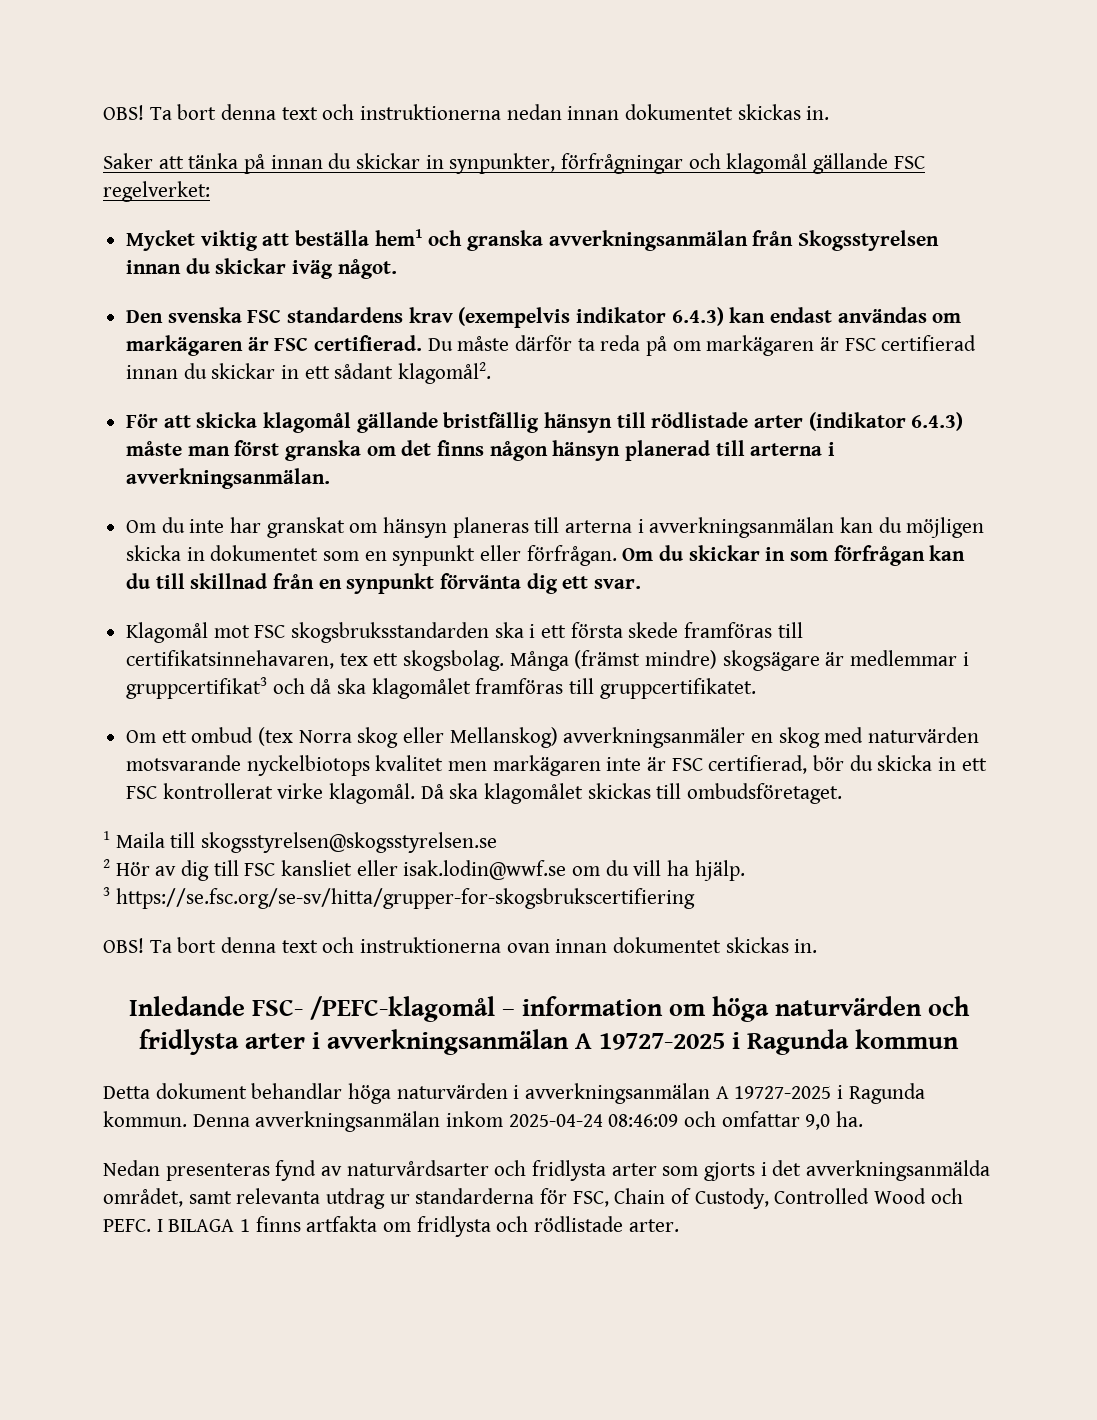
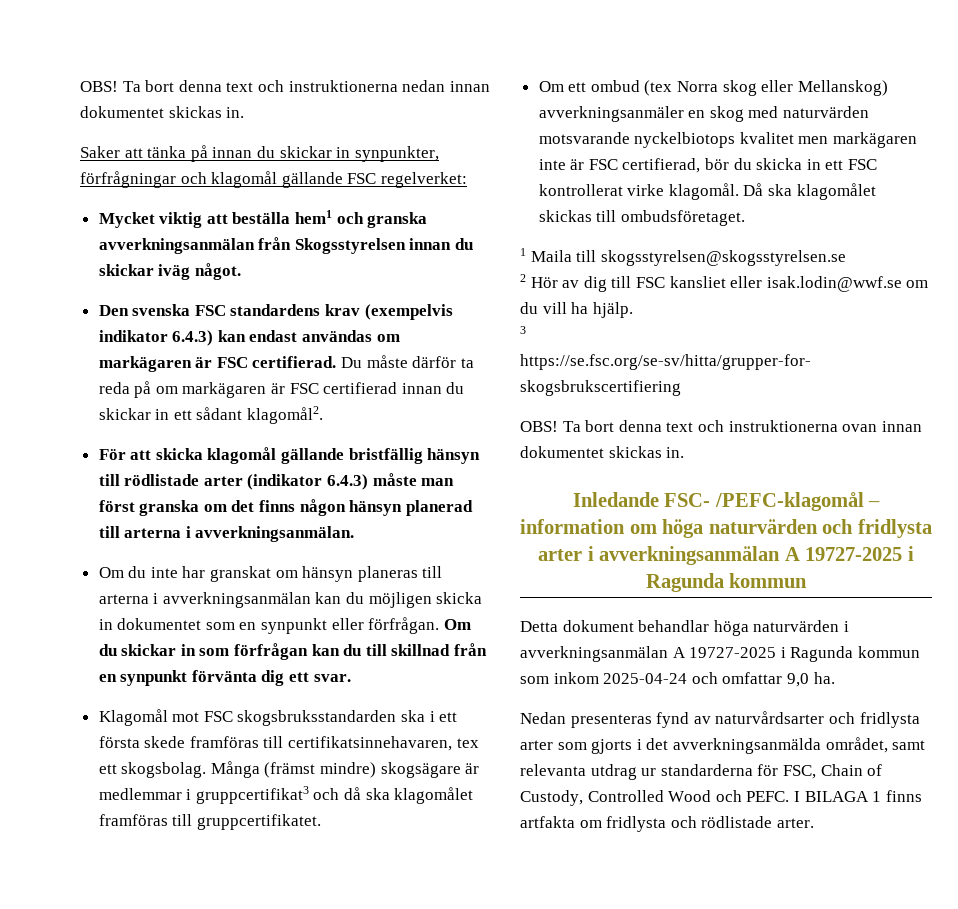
- Detta dokument behandlar höga naturvärden i avverkningsanmälan A 19727-2025 i Ragunda kommun. Denna avverkningsanmälan inkom 2025-04-24 08:46:09 och omfattar 9,0 ha.
+ Detta dokument behandlar höga naturvärden i avverkningsanmälan A 19727-2025 i Ragunda kommun som inkom 2025-04-24 och omfattar 9,0 ha.

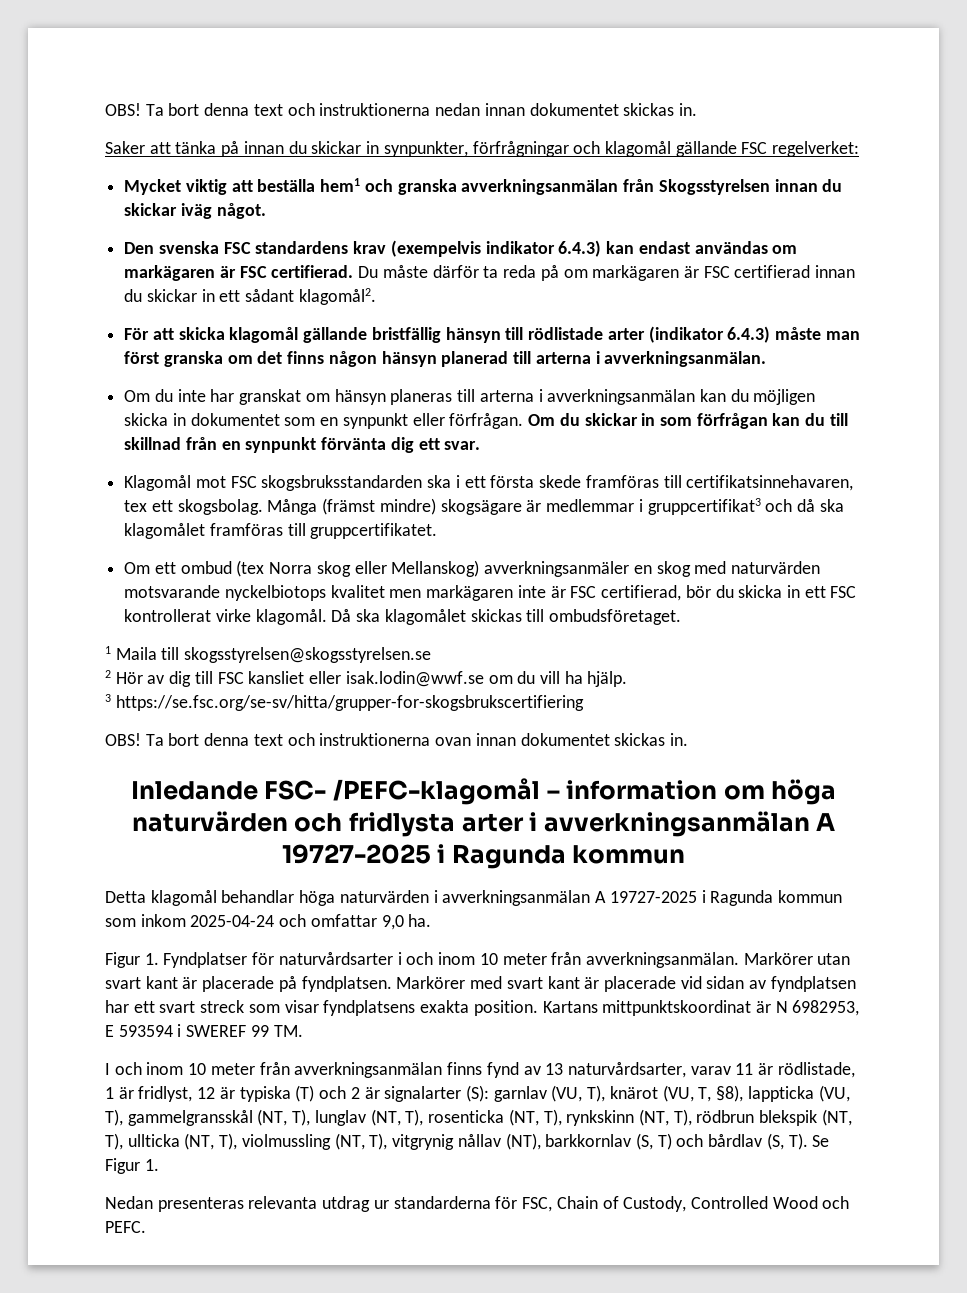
- Detta dokument behandlar höga naturvärden i avverkningsanmälan A 19727-2025 i Ragunda kommun som inkom 2025-04-24 och omfattar 9,0 ha.
+ Detta klagomål behandlar höga naturvärden i avverkningsanmälan A 19727-2025 i Ragunda kommun som inkom 2025-04-24 och omfattar 9,0 ha.
- Nedan presenteras fynd av naturvårdsarter och fridlysta arter som gjorts i det avverkningsanmälda området, samt relevanta utdrag ur standarderna för FSC, Chain of Custody, Controlled Wood och PEFC. I BILAGA 1 finns artfakta om fridlysta och rödlistade arter.
+ Figur 1. Fyndplatser för naturvårdsarter i och inom 10 meter från avverkningsanmälan. Markörer utan svart kant är placerade på fyndplatsen. Markörer med svart kant är placerade vid sidan av fyndplatsen har ett svart streck som visar fyndplatsens exakta position. Kartans mittpunktskoordinat är N 6982953, E 593594 i SWEREF 99 TM.
+ I och inom 10 meter från avverkningsanmälan finns fynd av 13 naturvårdsarter, varav 11 är rödlistade, 1 är fridlyst, 12 är typiska (T) och 2 är signalarter (S): garnlav (VU, T), knärot (VU, T, §8), lappticka (VU, T), gammelgransskål (NT, T), lunglav (NT, T), rosenticka (NT, T), rynkskinn (NT, T), rödbrun blekspik (NT, T), ullticka (NT, T), violmussling (NT, T), vitgrynig nållav (NT), barkkornlav (S, T) och bårdlav (S, T). Se Figur 1.
+ Nedan presenteras relevanta utdrag ur standarderna för FSC, Chain of Custody, Controlled Wood och PEFC.

